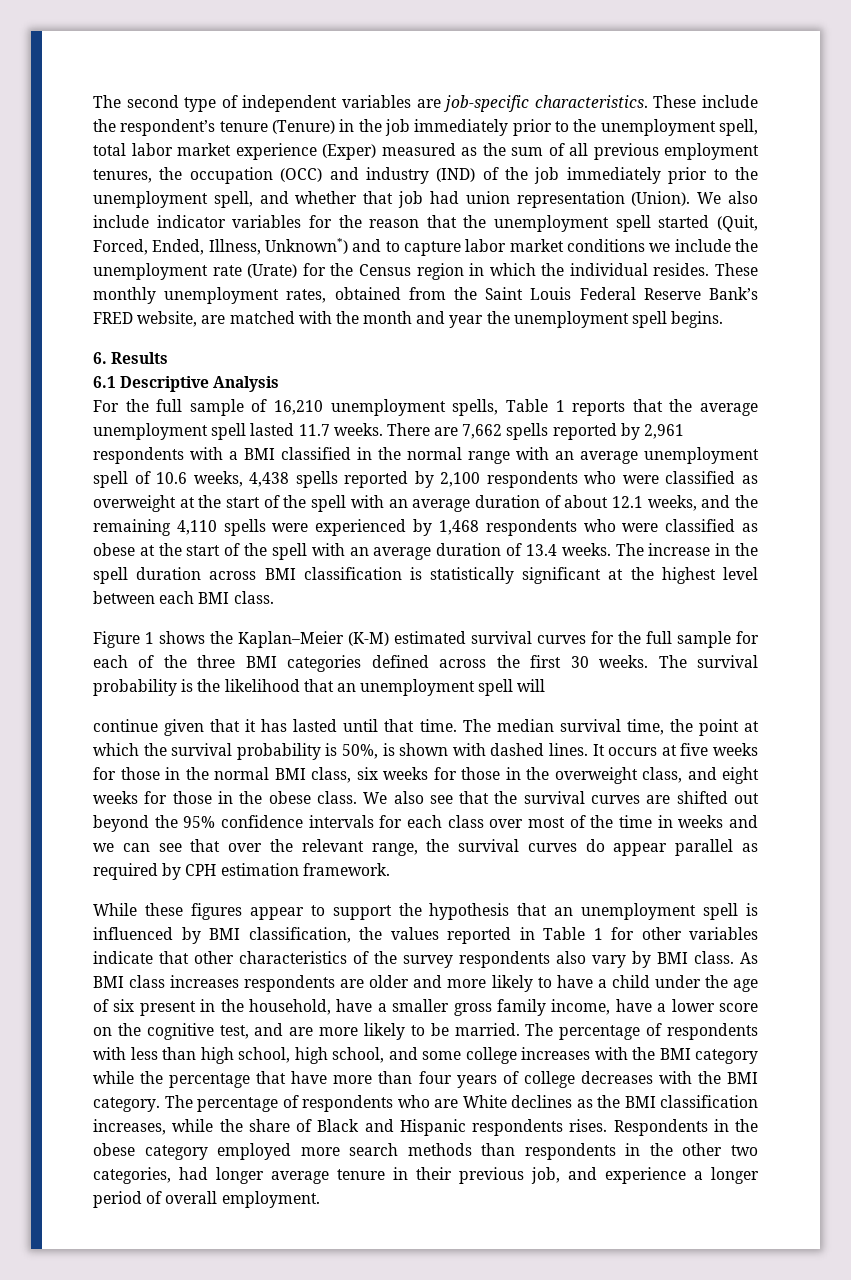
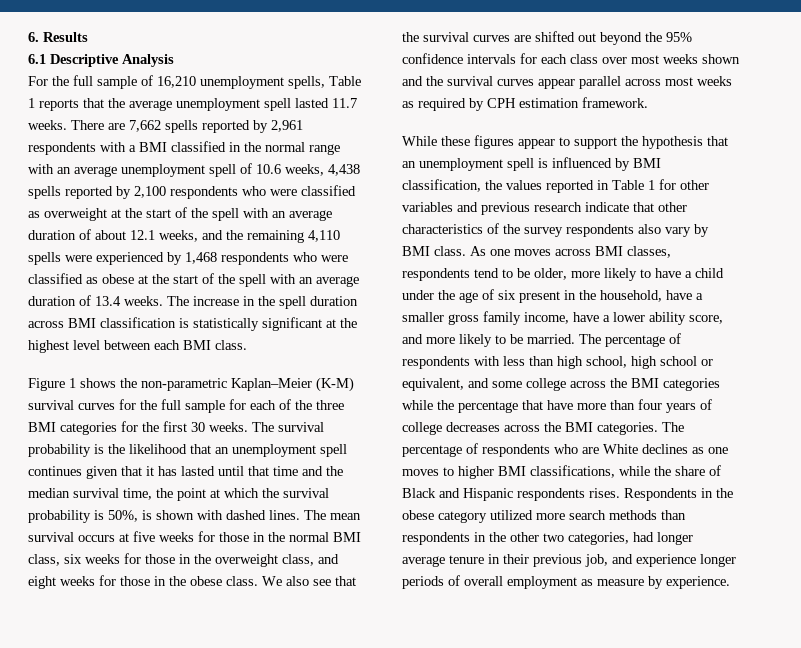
- The second type of independent variables are job-specific characteristics. These include the respondent’s tenure (Tenure) in the job immediately prior to the unemployment spell, total labor market experience (Exper) measured as the sum of all previous employment tenures, the occupation (OCC) and industry (IND) of the job immediately prior to the unemployment spell, and whether that job had union representation (Union). We also include indicator variables for the reason that the unemployment spell started (Quit, Forced, Ended, Illness, Unknown*) and to capture labor market conditions we include the unemployment rate (Urate) for the Census region in which the individual resides. These monthly unemployment rates, obtained from the Saint Louis Federal Reserve Bank’s FRED website, are matched with the month and year the unemployment spell begins.
- Figure 1 shows the Kaplan–Meier (K-M) estimated survival curves for the full sample for each of the three BMI categories defined across the first 30 weeks.
+ Figure 1 shows the non-parametric Kaplan–Meier (K-M) survival curves for the full sample for each of the three BMI categories for the first 30 weeks.
- The survival probability is the likelihood that an unemployment spell will
- continue given that it has lasted until that time. The median survival time, the point at which the survival probability is 50%, is shown with dashed lines.
+ The survival probability is the likelihood that an unemployment spell continues given that it has lasted until that time and the median survival time, the point at which the survival probability is 50%, is shown with dashed lines.
- It occurs at five weeks for those in the normal BMI class, six weeks for those in the overweight class, and eight weeks for those in the obese class.
+ The mean survival occurs at five weeks for those in the normal BMI class, six weeks for those in the overweight class, and eight weeks for those in the obese class.
- We also see that the survival curves are shifted out beyond the 95% confidence intervals for each class over most of the time in weeks and we can see that over the relevant range, the survival curves do appear parallel as required by CPH estimation framework.
+ We also see that the survival curves are shifted out beyond the 95% confidence intervals for each class over most weeks shown and the survival curves appear parallel across most weeks as required by CPH estimation framework.
- While these figures appear to support the hypothesis that an unemployment spell is influenced by BMI classification, the values reported in Table 1 for other variables indicate that other characteristics of the survey respondents also vary by BMI class.
+ While these figures appear to support the hypothesis that an unemployment spell is influenced by BMI classification, the values reported in Table 1 for other variables and previous research indicate that other characteristics of the survey respondents also vary by BMI class.
- As BMI class increases respondents are older and more likely to have a child under the age of six present in the household, have a smaller gross family income, have a lower score on the cognitive test, and are more likely to be married.
+ As one moves across BMI classes, respondents tend to be older, more likely to have a child under the age of six present in the household, have a smaller gross family income, have a lower ability score, and more likely to be married.
- The percentage of respondents with less than high school, high school, and some college increases with the BMI category while the percentage that have more than four years of college decreases with the BMI category.
+ The percentage of respondents with less than high school, high school or equivalent, and some college across the BMI categories while the percentage that have more than four years of college decreases across the BMI categories.
- The percentage of respondents who are White declines as the BMI classification increases, while the share of Black and Hispanic respondents rises.
+ The percentage of respondents who are White declines as one moves to higher BMI classifications, while the share of Black and Hispanic respondents rises.
- Respondents in the obese category employed more search methods than respondents in the other two categories, had longer average tenure in their previous job, and experience a longer period of overall employment.
+ Respondents in the obese category utilized more search methods than respondents in the other two categories, had longer average tenure in their previous job, and experience longer periods of overall employment as measure by experience.

